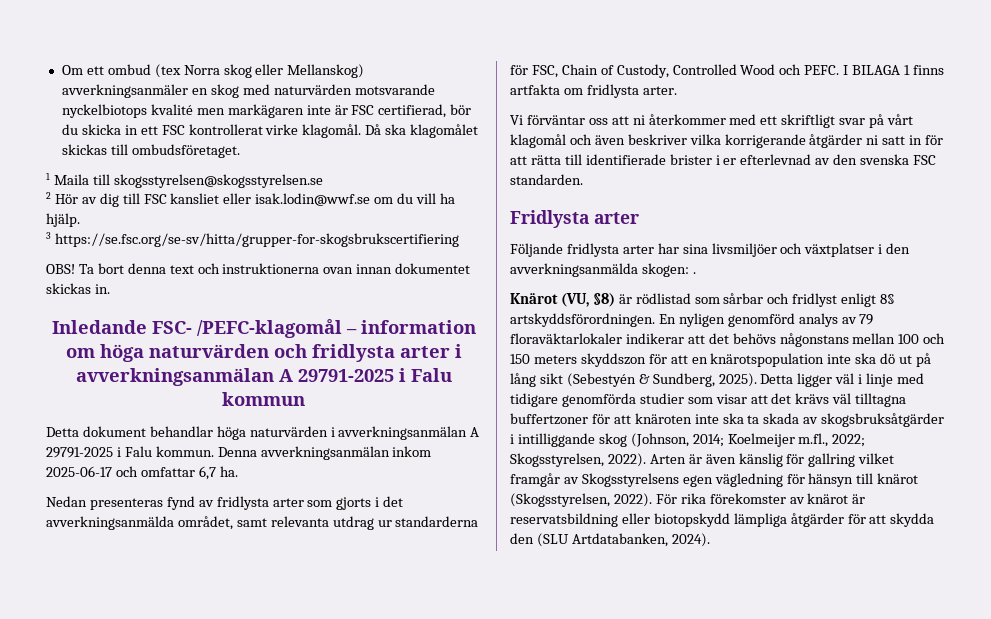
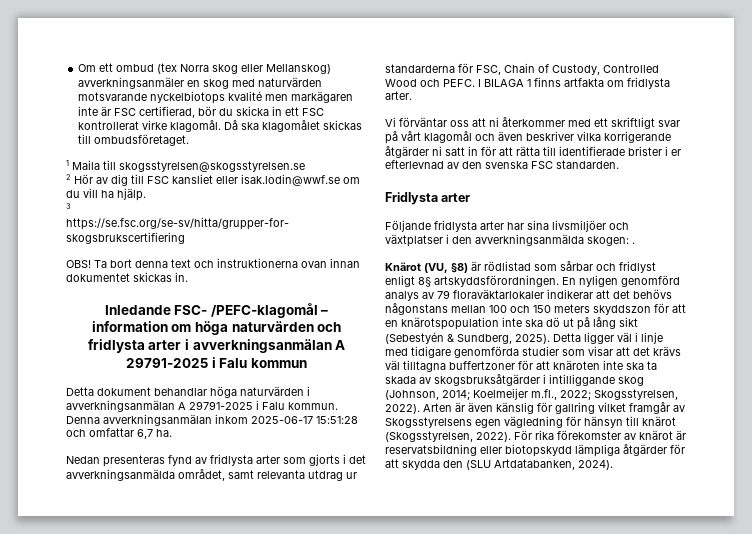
- Denna avverkningsanmälan inkom 2025-06-17 och omfattar 6,7 ha.
+ Denna avverkningsanmälan inkom 2025-06-17 15:51:28 och omfattar 6,7 ha.

